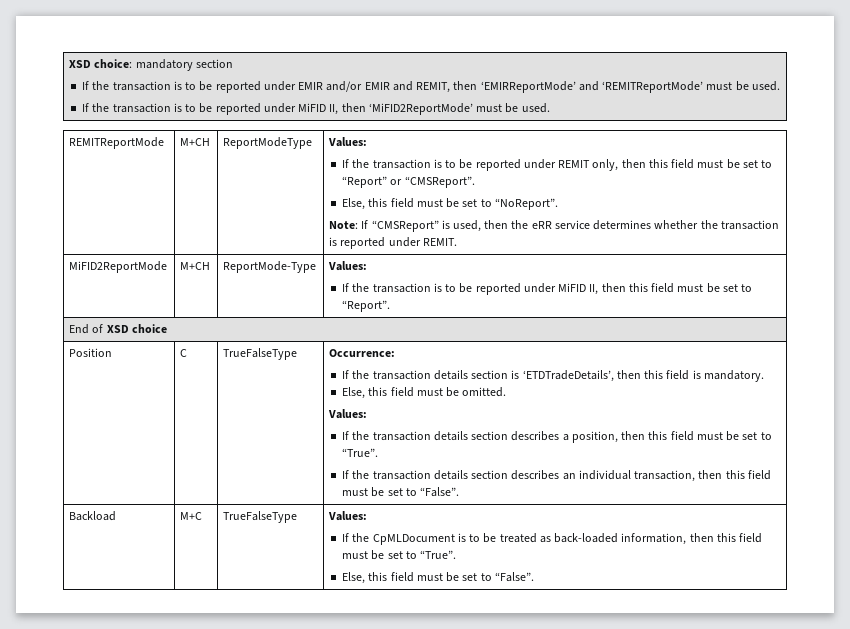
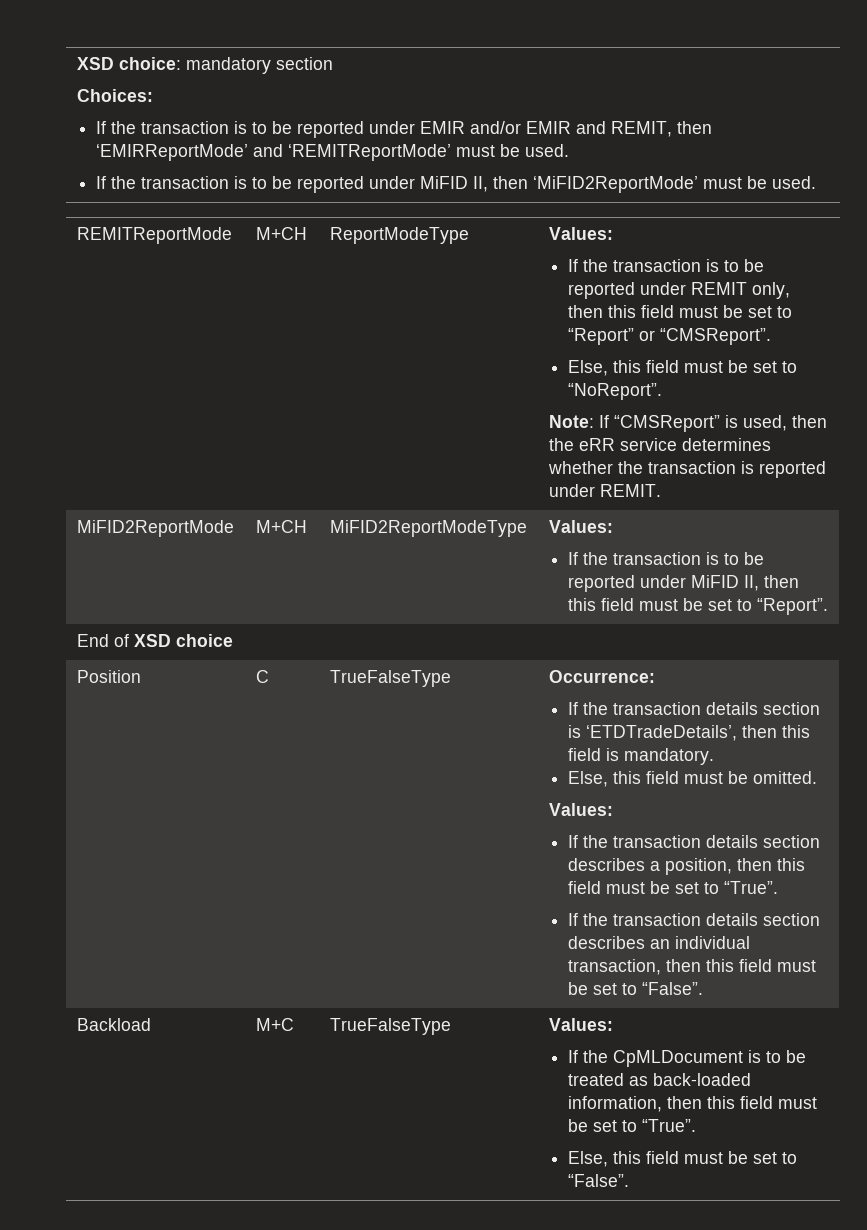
  XSD choice: mandatory section
+ Choices:
- MiFID2ReportMode | M+CH | ReportMode-Type | Values:
+ MiFID2ReportMode | M+CH | MiFID2ReportModeType | Values:

